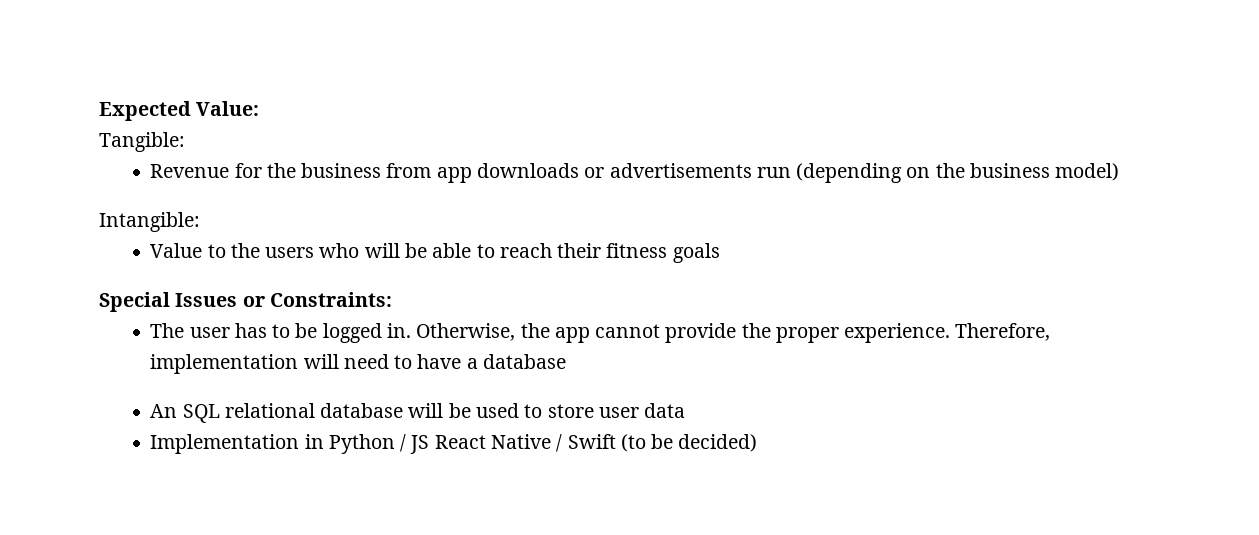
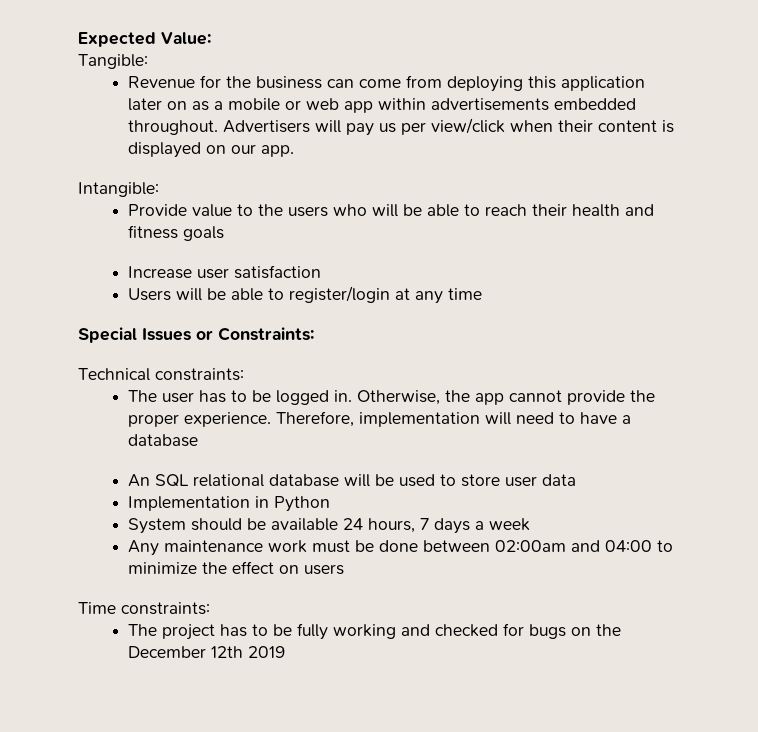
- Revenue for the business from app downloads or advertisements run (depending on the business model)
+ Revenue for the business can come from deploying this application later on as a mobile or web app within advertisements embedded throughout. Advertisers will pay us per view/click when their content is displayed on our app.
- Value to the users who will be able to reach their fitness goals
+ Provide value to the users who will be able to reach their health and fitness goals
+ Increase user satisfaction
+ Users will be able to register/login at any time
+ Technical constraints:
- Implementation in Python / JS React Native / Swift (to be decided)
+ Implementation in Python
+ System should be available 24 hours, 7 days a week
+ Any maintenance work must be done between 02:00am and 04:00 to minimize the effect on users
+ Time constraints:
+ The project has to be fully working and checked for bugs on the December 12th 2019

